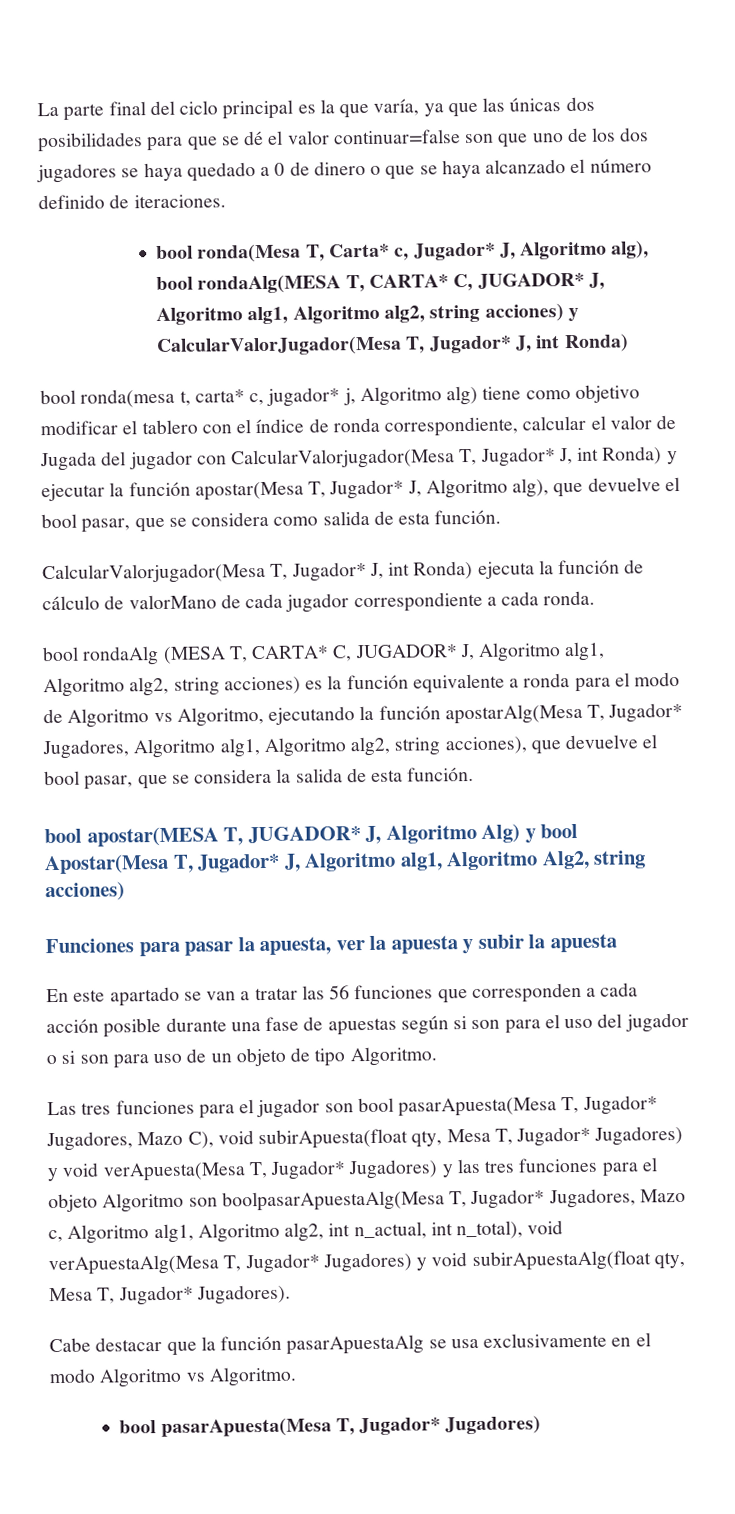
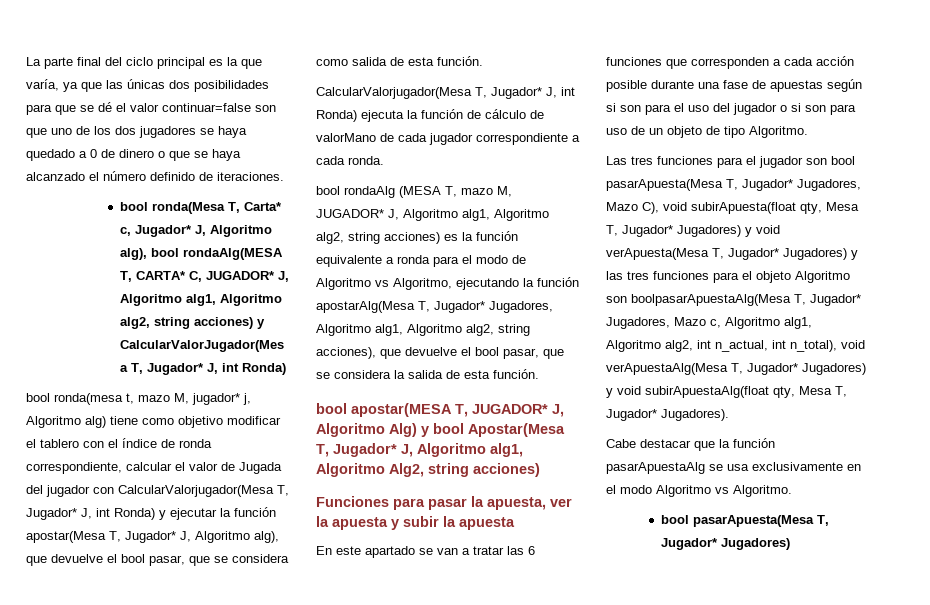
- bool ronda(mesa t, carta* c, jugador* j, Algoritmo alg) tiene como objetivo modificar el tablero con el índice de ronda correspondiente, calcular el valor de Jugada del jugador con CalcularValorjugador(Mesa T, Jugador* J, int Ronda) y ejecutar la función apostar(Mesa T, Jugador* J, Algoritmo alg), que devuelve el bool pasar, que se considera como salida de esta función.
+ bool ronda(mesa t, mazo M, jugador* j, Algoritmo alg) tiene como objetivo modificar el tablero con el índice de ronda correspondiente, calcular el valor de Jugada del jugador con CalcularValorjugador(Mesa T, Jugador* J, int Ronda) y ejecutar la función apostar(Mesa T, Jugador* J, Algoritmo alg), que devuelve el bool pasar, que se considera como salida de esta función.
- bool rondaAlg (MESA T, CARTA* C, JUGADOR* J, Algoritmo alg1, Algoritmo alg2, string acciones) es la función equivalente a ronda para el modo de Algoritmo vs Algoritmo, ejecutando la función apostarAlg(Mesa T, Jugador* Jugadores, Algoritmo alg1, Algoritmo alg2, string acciones), que devuelve el bool pasar, que se considera la salida de esta función.
+ bool rondaAlg (MESA T, mazo M, JUGADOR* J, Algoritmo alg1, Algoritmo alg2, string acciones) es la función equivalente a ronda para el modo de Algoritmo vs Algoritmo, ejecutando la función apostarAlg(Mesa T, Jugador* Jugadores, Algoritmo alg1, Algoritmo alg2, string acciones), que devuelve el bool pasar, que se considera la salida de esta función.
- En este apartado se van a tratar las 56 funciones que corresponden a cada acción posible durante una fase de apuestas según si son para el uso del jugador o si son para uso de un objeto de tipo Algoritmo.
+ En este apartado se van a tratar las 6 funciones que corresponden a cada acción posible durante una fase de apuestas según si son para el uso del jugador o si son para uso de un objeto de tipo Algoritmo.

